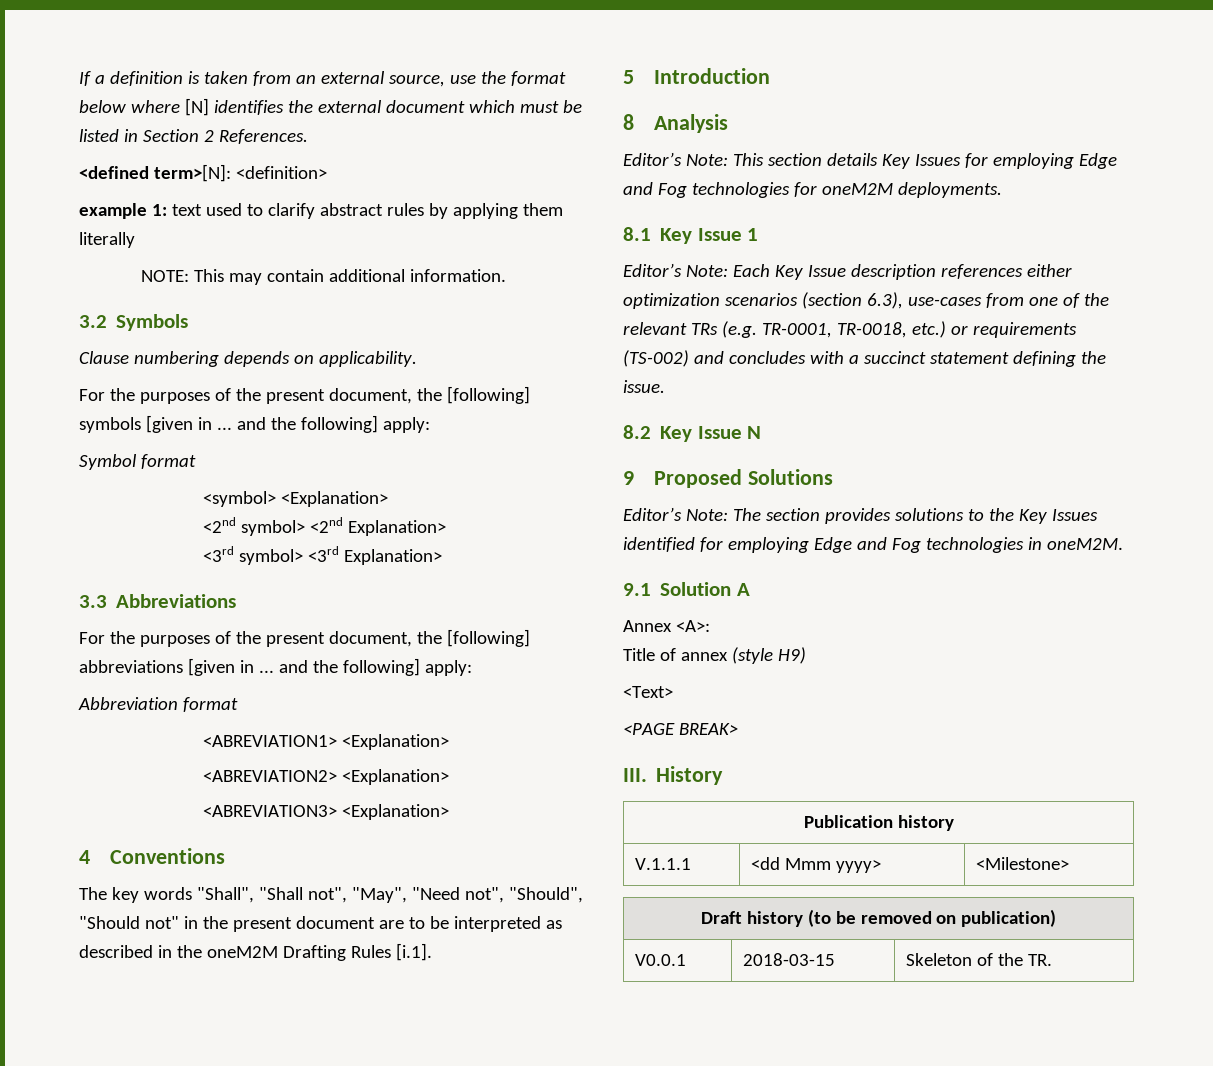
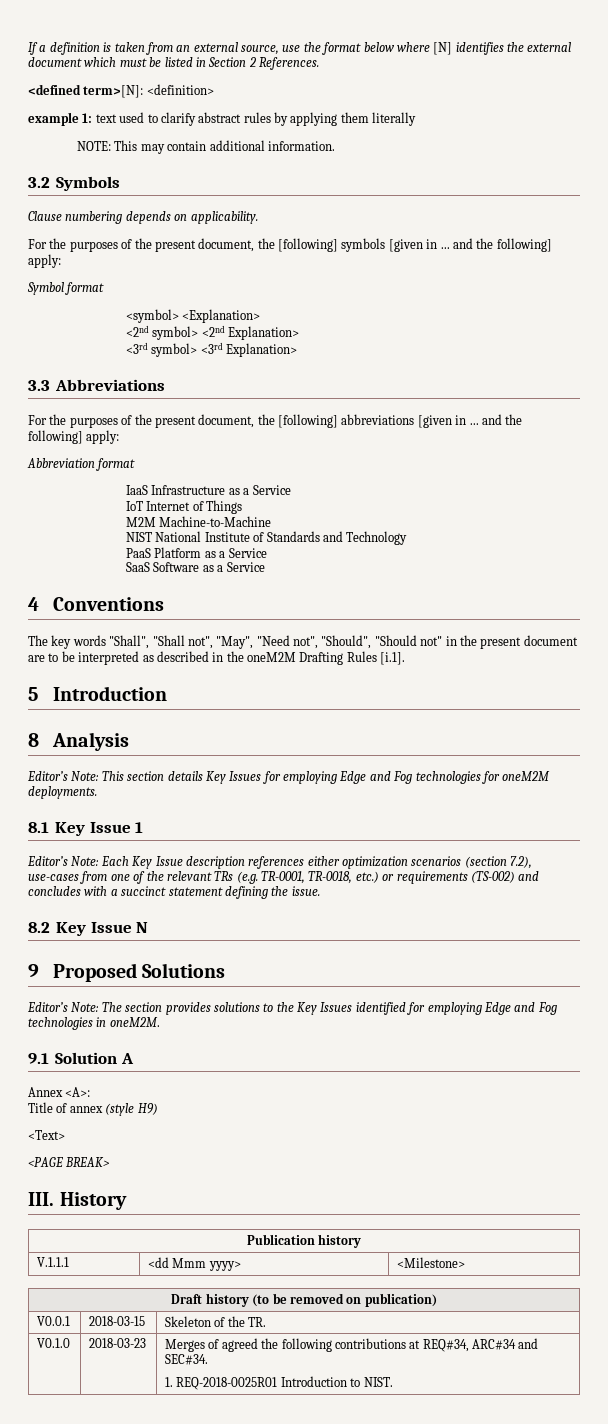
- <ABREVIATION1> <Explanation>
- <ABREVIATION2> <Explanation>
- <ABREVIATION3> <Explanation>
+ IaaS Infrastructure as a Service
+ IoT Internet of Things
+ M2M Machine-to-Machine
+ NIST National Institute of Standards and Technology
+ PaaS Platform as a Service
+ SaaS Software as a Service
- Editor’s Note: Each Key Issue description references either optimization scenarios (section 6.3), use-cases from one of the relevant TRs (e.g. TR-0001, TR-0018, etc.) or requirements (TS-002) and concludes with a succinct statement defining the issue.
+ Editor’s Note: Each Key Issue description references either optimization scenarios (section 7.2), use-cases from one of the relevant TRs (e.g. TR-0001, TR-0018, etc.) or requirements (TS-002) and concludes with a succinct statement defining the issue.
+ V0.1.0 | 2018-03-23 | Merges of agreed the following contributions at REQ#34, ARC#34 and SEC#34.
+ 1. REQ-2018-0025R01 Introduction to NIST.

